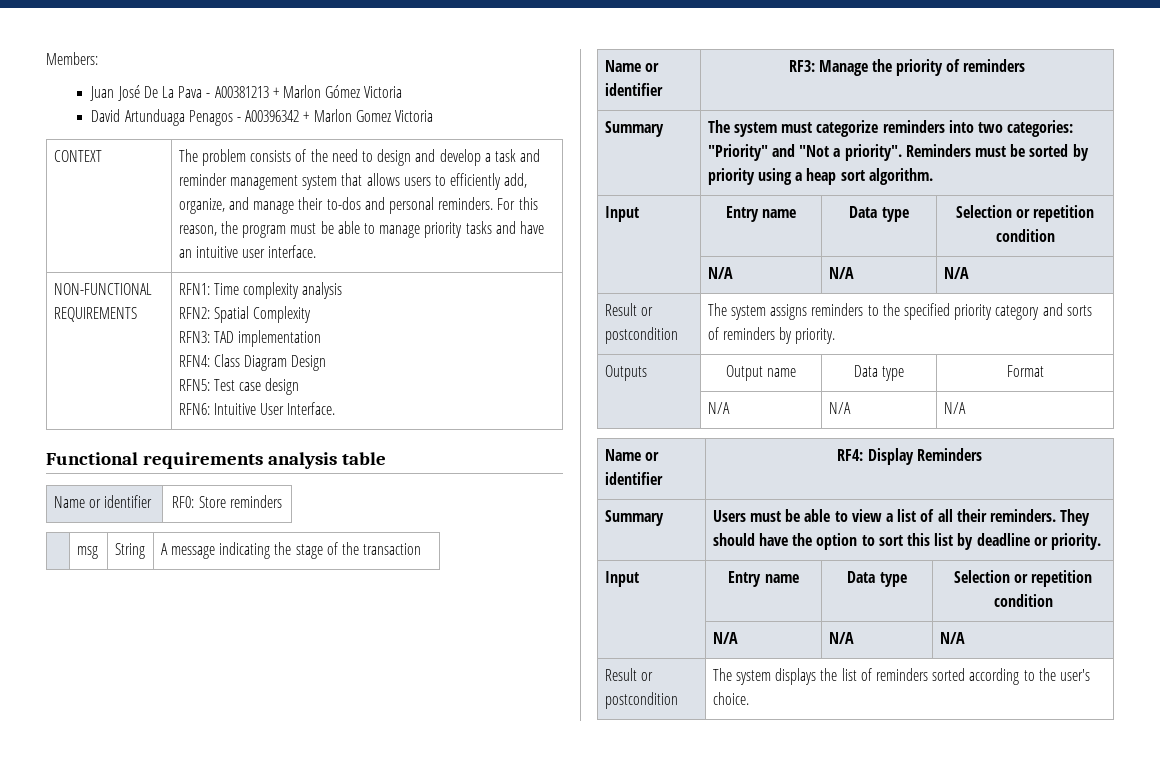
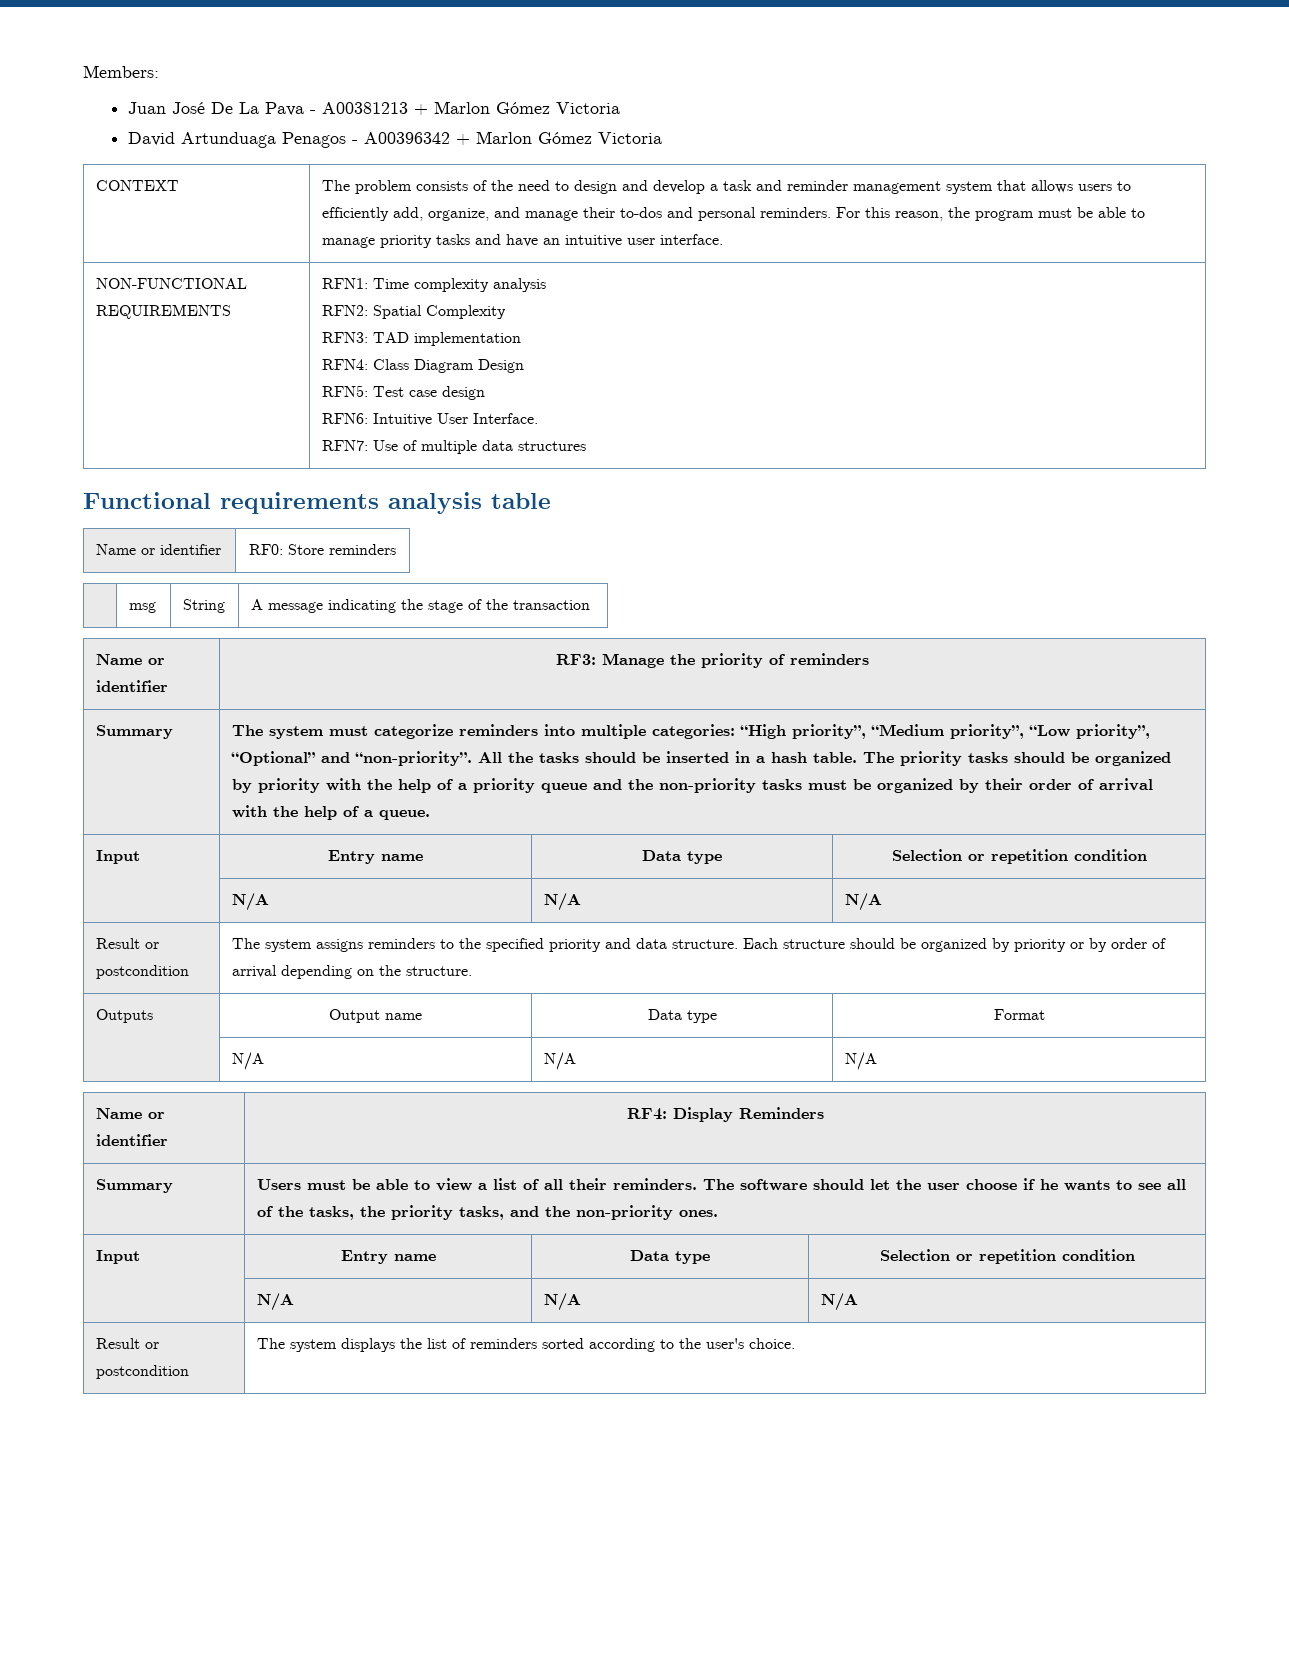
- David Artunduaga Penagos - A00396342 + Marlon Gomez Victoria
+ David Artunduaga Penagos - A00396342 + Marlon Gómez Victoria
  NON-FUNCTIONAL REQUIREMENTS | RFN1: Time complexity analysis
  RFN2: Spatial Complexity
  RFN3: TAD implementation
  RFN4: Class Diagram Design
  RFN5: Test case design
  RFN6: Intuitive User Interface.
+ RFN7: Use of multiple data structures
- The system must categorize reminders into two categories: "Priority" and "Not a priority". Reminders must be sorted by priority using a heap sort algorithm.
+ The system must categorize reminders into multiple categories: “High priority”, “Medium priority”, “Low priority”, “Optional” and “non-priority”. All the tasks should be inserted in a hash table. The priority tasks should be organized by priority with the help of a priority queue and the non-priority tasks must be organized by their order of arrival with the help of a queue.
- Result or postcondition | The system assigns reminders to the specified priority category and sorts of reminders by priority.
+ Result or postcondition | The system assigns reminders to the specified priority and data structure. Each structure should be organized by priority or by order of arrival depending on the structure.
- Summary | Users must be able to view a list of all their reminders. They should have the option to sort this list by deadline or priority.
+ Summary | Users must be able to view a list of all their reminders. The software should let the user choose if he wants to see all of the tasks, the priority tasks, and the non-priority ones.

